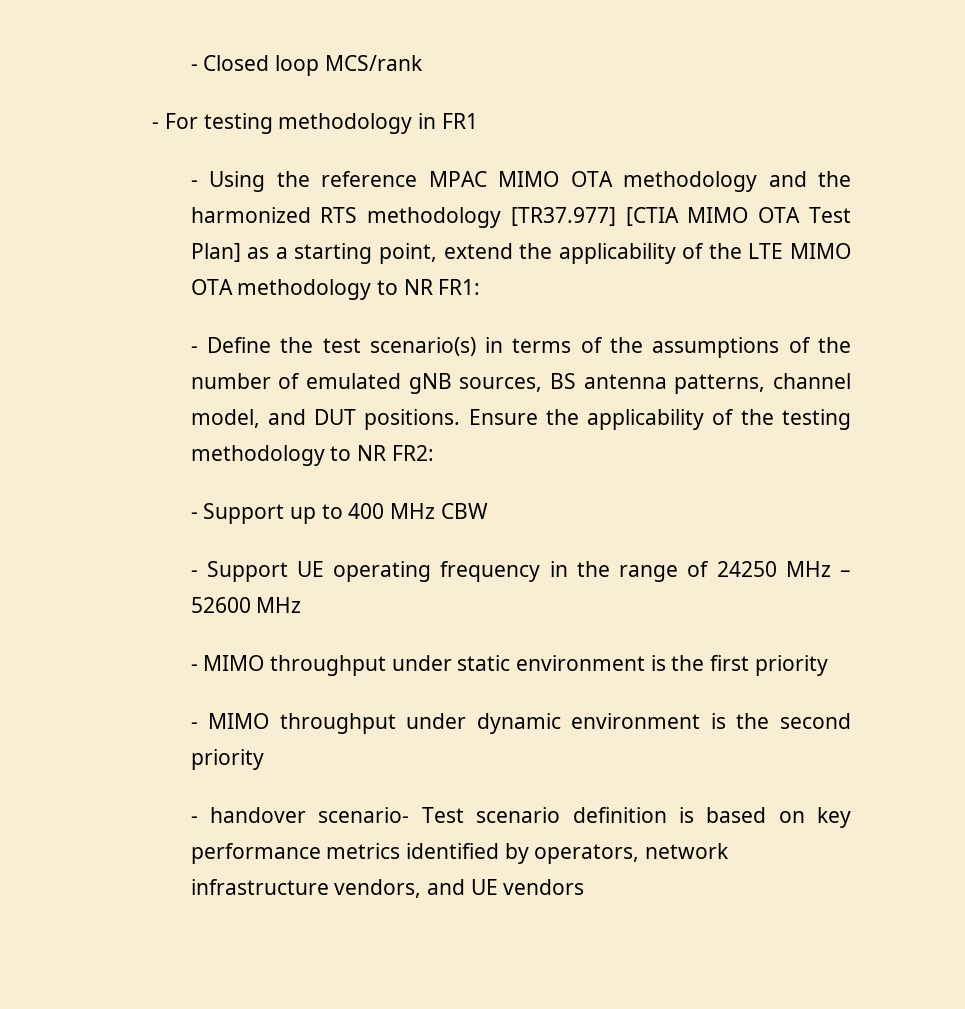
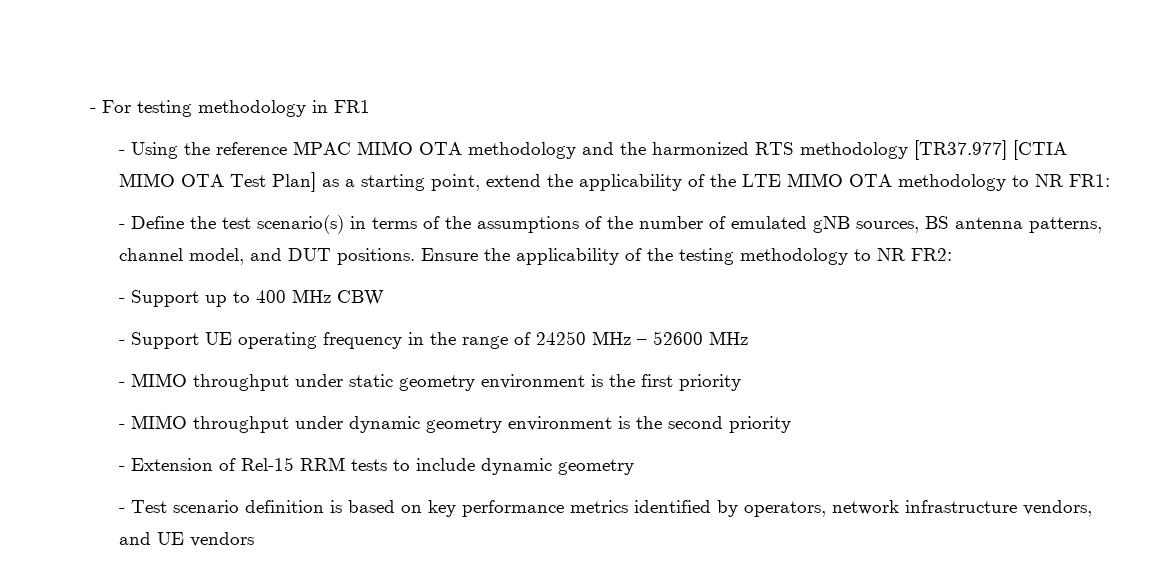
- - Closed loop MCS/rank
- - MIMO throughput under static environment is the first priority
+ - MIMO throughput under static geometry environment is the first priority
- - MIMO throughput under dynamic environment is the second priority
+ - MIMO throughput under dynamic geometry environment is the second priority
- - handover scenario- Test scenario definition is based on key performance metrics identified by operators, network infrastructure vendors, and UE vendors
+ - Extension of Rel-15 RRM tests to include dynamic geometry
+ - Test scenario definition is based on key performance metrics identified by operators, network infrastructure vendors, and UE vendors

